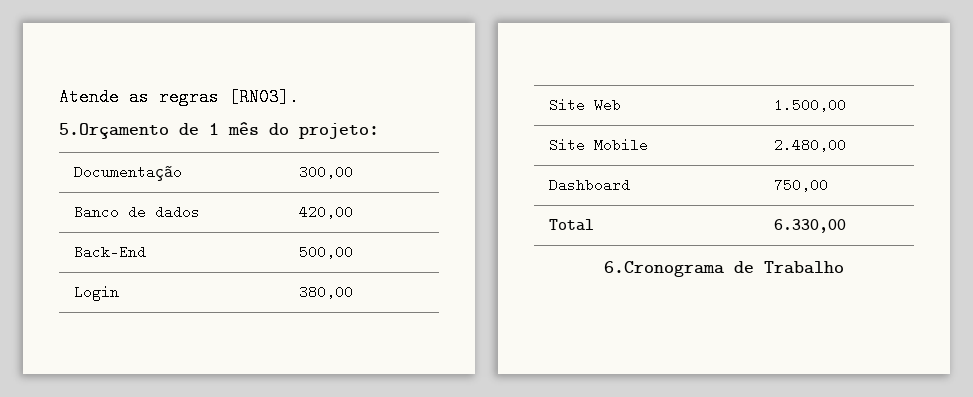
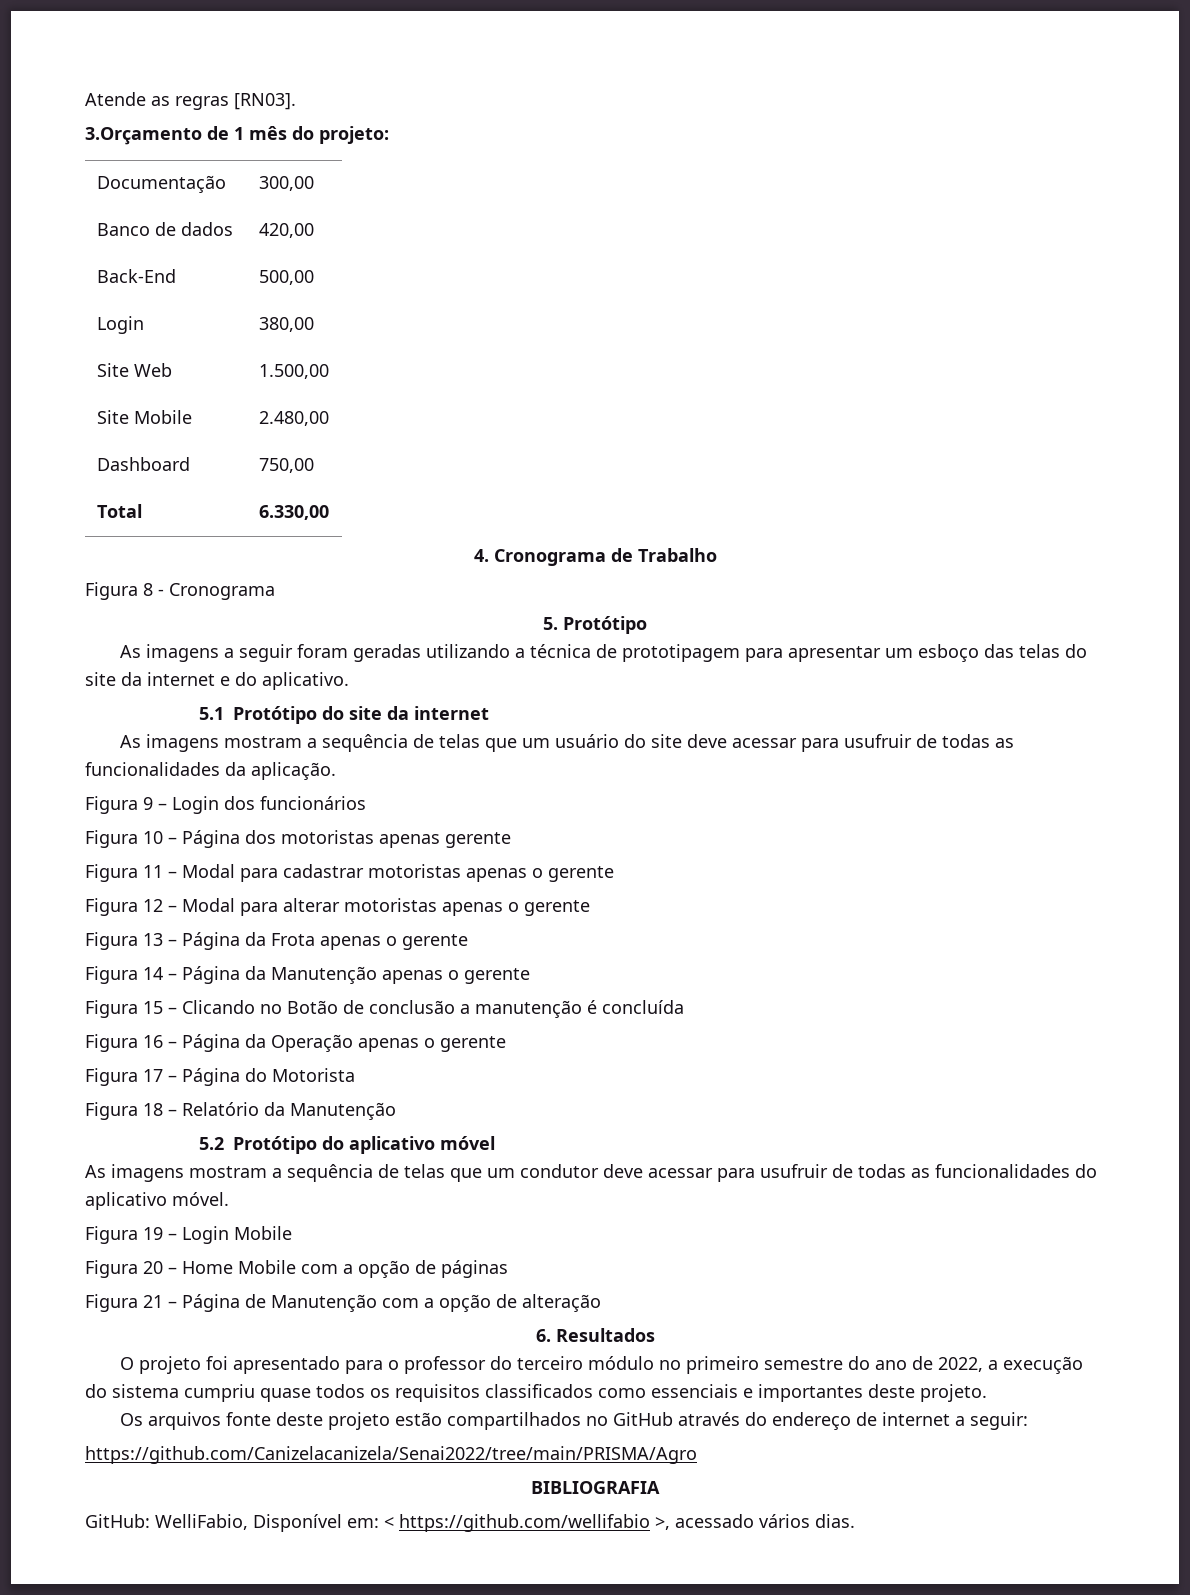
- 5.Orçamento de 1 mês do projeto:
+ 3.Orçamento de 1 mês do projeto:
- 6.Cronograma de Trabalho
+ 4. Cronograma de Trabalho
+ Figura 8 - Cronograma
+ 5. Protótipo
+ As imagens a seguir foram geradas utilizando a técnica de prototipagem para apresentar um esboço das telas do site da internet e do aplicativo.
+ 5.1 Protótipo do site da internet
+ As imagens mostram a sequência de telas que um usuário do site deve acessar para usufruir de todas as funcionalidades da aplicação.
+ Figura 9 – Login dos funcionários
+ Figura 10 – Página dos motoristas apenas gerente
+ Figura 11 – Modal para cadastrar motoristas apenas o gerente
+ Figura 12 – Modal para alterar motoristas apenas o gerente
+ Figura 13 – Página da Frota apenas o gerente
+ Figura 14 – Página da Manutenção apenas o gerente
+ Figura 15 – Clicando no Botão de conclusão a manutenção é concluída
+ Figura 16 – Página da Operação apenas o gerente
+ Figura 17 – Página do Motorista
+ Figura 18 – Relatório da Manutenção
+ 5.2 Protótipo do aplicativo móvel
+ As imagens mostram a sequência de telas que um condutor deve acessar para usufruir de todas as funcionalidades do aplicativo móvel.
+ Figura 19 – Login Mobile
+ Figura 20 – Home Mobile com a opção de páginas
+ Figura 21 – Página de Manutenção com a opção de alteração
+ 6. Resultados
+ O projeto foi apresentado para o professor do terceiro módulo no primeiro semestre do ano de 2022, a execução do sistema cumpriu quase todos os requisitos classificados como essenciais e importantes deste projeto.
+ Os arquivos fonte deste projeto estão compartilhados no GitHub através do endereço de internet a seguir:
+ https://github.com/Canizelacanizela/Senai2022/tree/main/PRISMA/Agro
+ BIBLIOGRAFIA
+ GitHub: WelliFabio, Disponível em: < https://github.com/wellifabio >, acessado vários dias.

